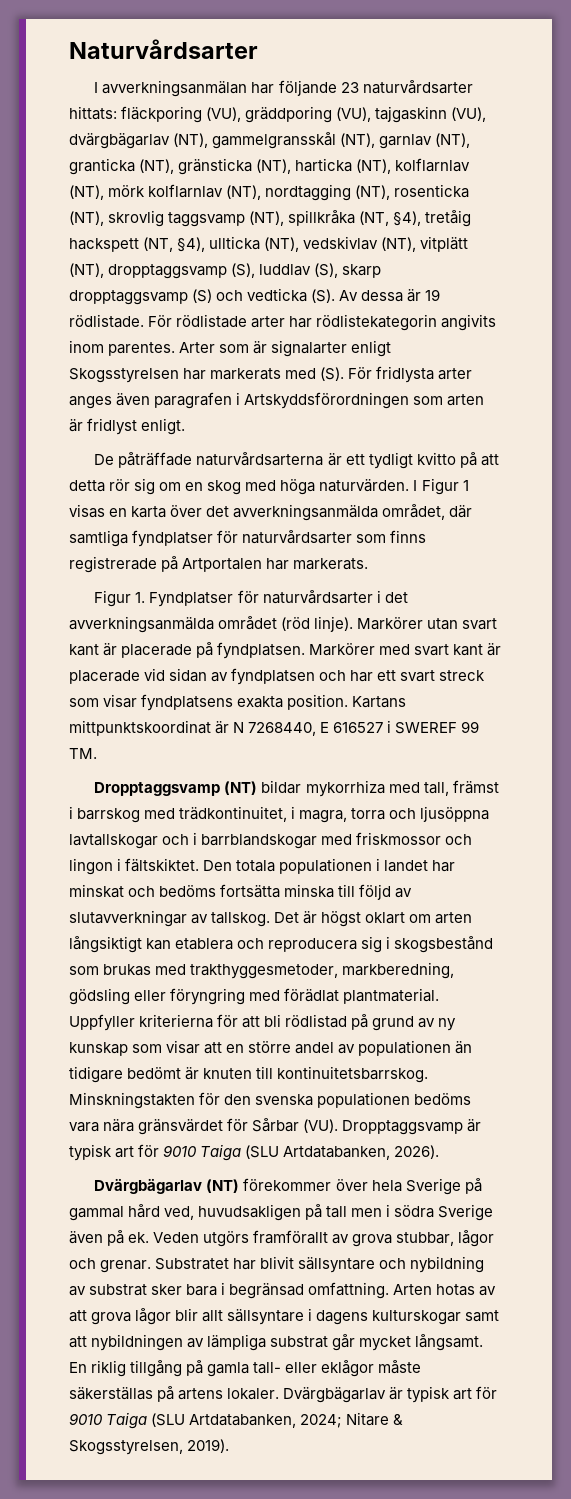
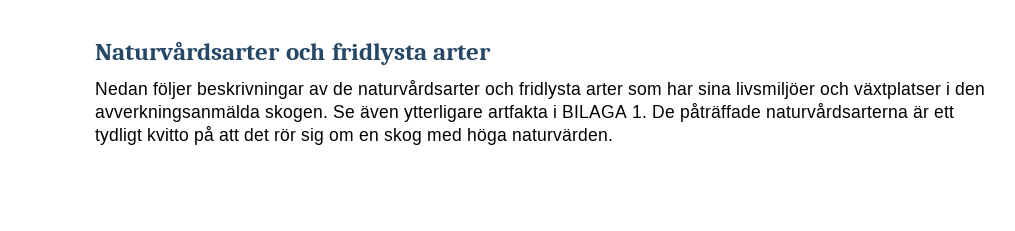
- Naturvårdsarter
- I avverkningsanmälan har följande 23 naturvårdsarter hittats: fläckporing (VU), gräddporing (VU), tajgaskinn (VU), dvärgbägarlav (NT), gammelgransskål (NT), garnlav (NT), granticka (NT), gränsticka (NT), harticka (NT), kolflarnlav (NT), mörk kolflarnlav (NT), nordtagging (NT), rosenticka (NT), skrovlig taggsvamp (NT), spillkråka (NT, §4), tretåig hackspett (NT, §4), ullticka (NT), vedskivlav (NT), vitplätt (NT), dropptaggsvamp (S), luddlav (S), skarp dropptaggsvamp (S) och vedticka (S). Av dessa är 19 rödlistade. För rödlistade arter har rödlistekategorin angivits inom parentes. Arter som är signalarter enligt Skogsstyrelsen har markerats med (S). För fridlysta arter anges även paragrafen i Artskyddsförordningen som arten är fridlyst enligt.
- De påträffade naturvårdsarterna är ett tydligt kvitto på att detta rör sig om en skog med höga naturvärden. I Figur 1 visas en karta över det avverkningsanmälda området, där samtliga fyndplatser för naturvårdsarter som finns registrerade på Artportalen har markerats.
- Figur 1. Fyndplatser för naturvårdsarter i det avverkningsanmälda området (röd linje). Markörer utan svart kant är placerade på fyndplatsen. Markörer med svart kant är placerade vid sidan av fyndplatsen och har ett svart streck som visar fyndplatsens exakta position. Kartans mittpunktskoordinat är N 7268440, E 616527 i SWEREF 99 TM.
- Dropptaggsvamp (NT) bildar mykorrhiza med tall, främst i barrskog med trädkontinuitet, i magra, torra och ljusöppna lavtallskogar och i barrblandskogar med friskmossor och lingon i fältskiktet. Den totala populationen i landet har minskat och bedöms fortsätta minska till följd av slutavverkningar av tallskog. Det är högst oklart om arten långsiktigt kan etablera och reproducera sig i skogsbestånd som brukas med trakthyggesmetoder, markberedning, gödsling eller föryngring med förädlat plantmaterial. Uppfyller kriterierna för att bli rödlistad på grund av ny kunskap som visar att en större andel av populationen än tidigare bedömt är knuten till kontinuitetsbarrskog. Minskningstakten för den svenska populationen bedöms vara nära gränsvärdet för Sårbar (VU). Dropptaggsvamp är typisk art för 9010 Taiga (SLU Artdatabanken, 2026).
- Dvärgbägarlav (NT) förekommer över hela Sverige på gammal hård ved, huvudsakligen på tall men i södra Sverige även på ek. Veden utgörs framförallt av grova stubbar, lågor och grenar. Substratet har blivit sällsyntare och nybildning av substrat sker bara i begränsad omfattning. Arten hotas av att grova lågor blir allt sällsyntare i dagens kulturskogar samt att nybildningen av lämpliga substrat går mycket långsamt. En riklig tillgång på gamla tall- eller eklågor måste säkerställas på artens lokaler. Dvärgbägarlav är typisk art för 9010 Taiga (SLU Artdatabanken, 2024; Nitare & Skogsstyrelsen, 2019).
+ Naturvårdsarter och fridlysta arter
+ Nedan följer beskrivningar av de naturvårdsarter och fridlysta arter som har sina livsmiljöer och växtplatser i den avverkningsanmälda skogen. Se även ytterligare artfakta i BILAGA 1. De påträffade naturvårdsarterna är ett tydligt kvitto på att det rör sig om en skog med höga naturvärden.

